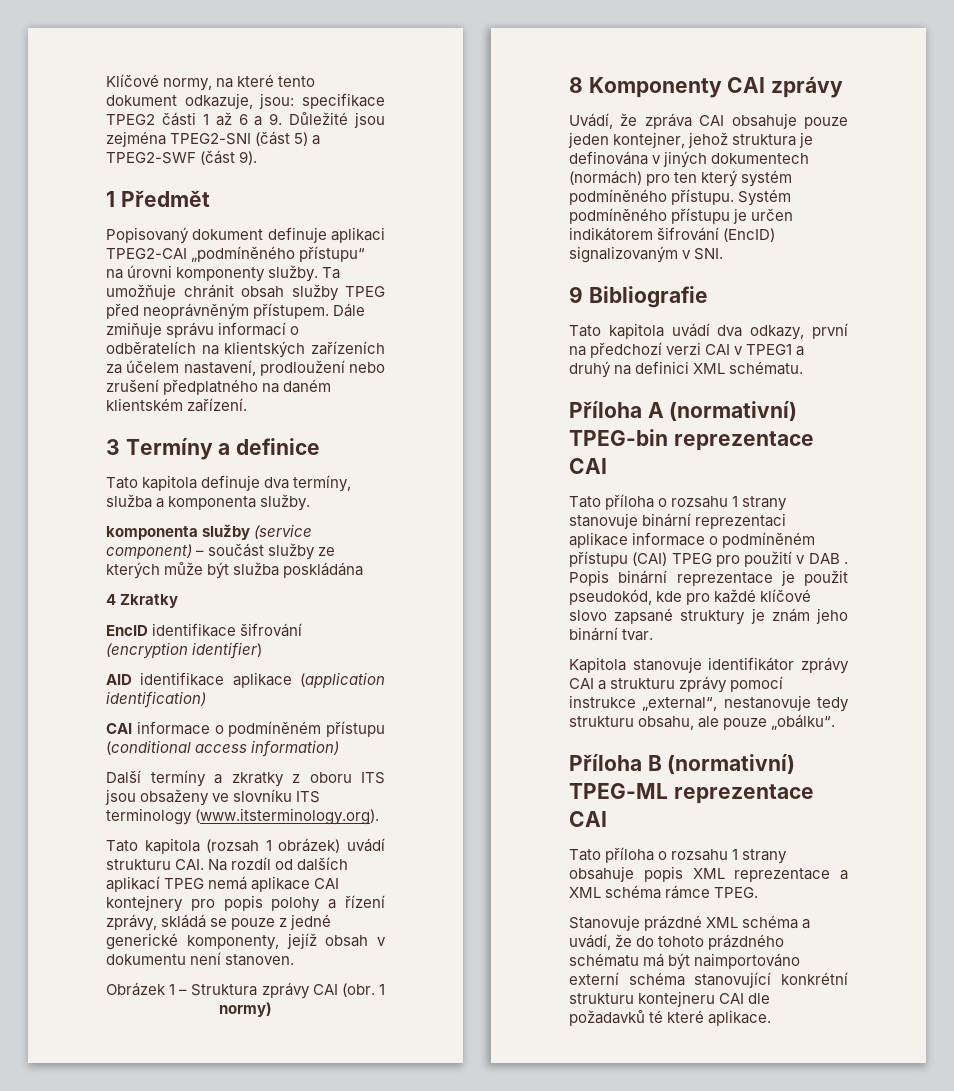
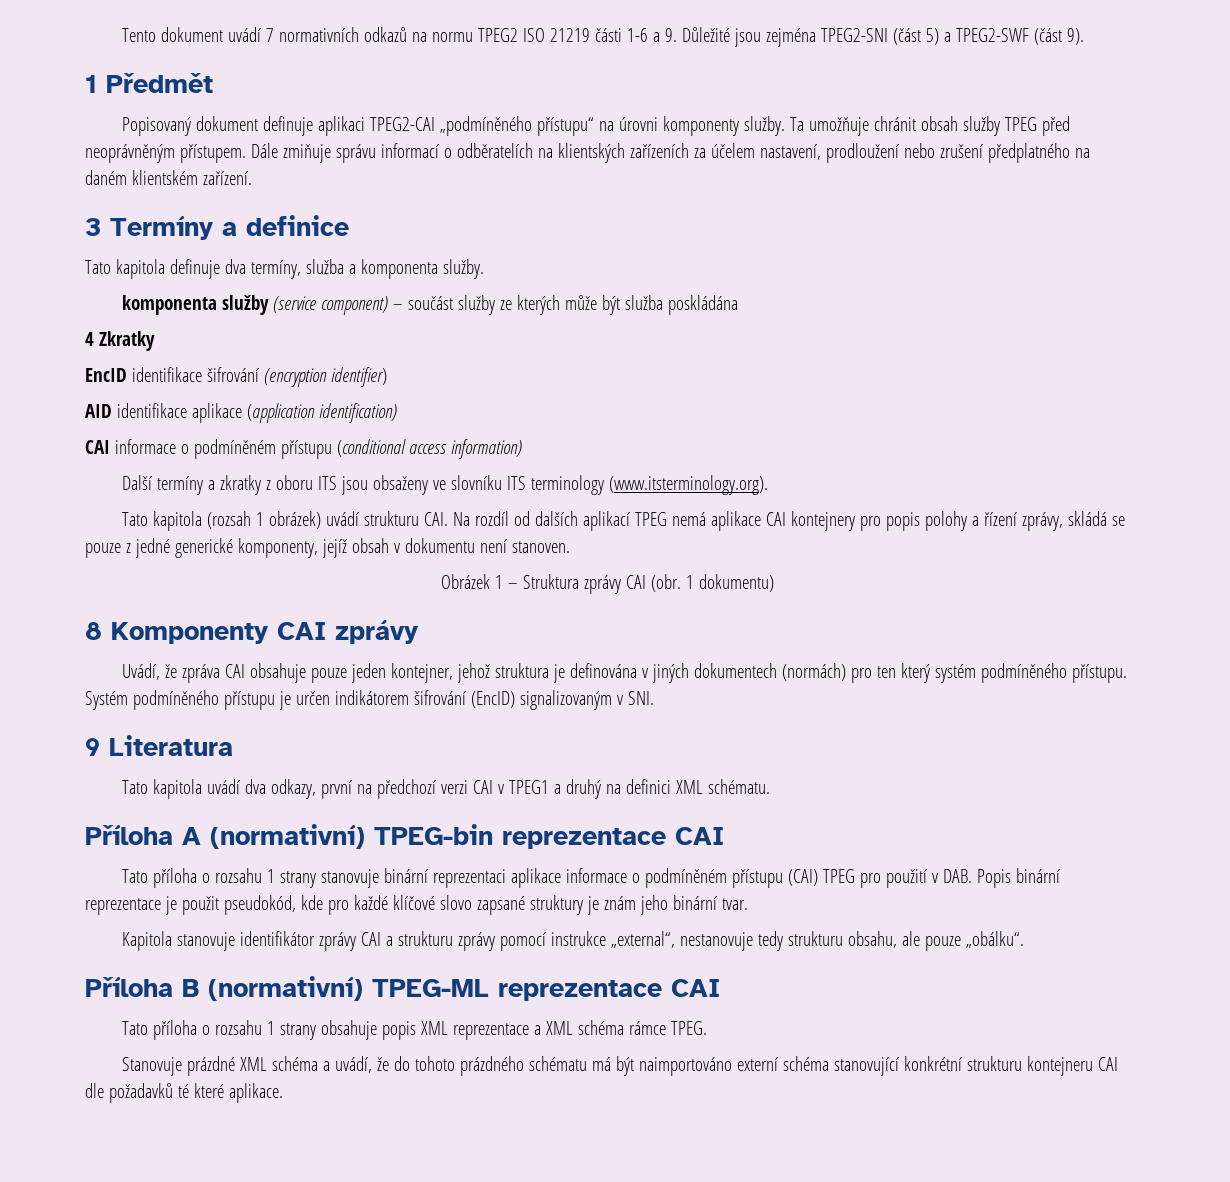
- Klíčové normy, na které tento dokument odkazuje, jsou: specifikace TPEG2 části 1 až 6 a 9. Důležité jsou zejména TPEG2-SNI (část 5) a TPEG2-SWF (část 9).
+ Tento dokument uvádí 7 normativních odkazů na normu TPEG2 ISO 21219 části 1-6 a 9. Důležité jsou zejména TPEG2-SNI (část 5) a TPEG2-SWF (část 9).
- 1 normy)
+ 1 dokumentu)
- 9 Bibliografie
+ 9 Literatura
- Tato příloha o rozsahu 1 strany stanovuje binární reprezentaci aplikace informace o podmíněném přístupu (CAI) TPEG pro použití v DAB . Popis binární reprezentace je použit pseudokód, kde pro každé klíčové slovo zapsané struktury je znám jeho binární tvar.
+ Tato příloha o rozsahu 1 strany stanovuje binární reprezentaci aplikace informace o podmíněném přístupu (CAI) TPEG pro použití v DAB. Popis binární reprezentace je použit pseudokód, kde pro každé klíčové slovo zapsané struktury je znám jeho binární tvar.

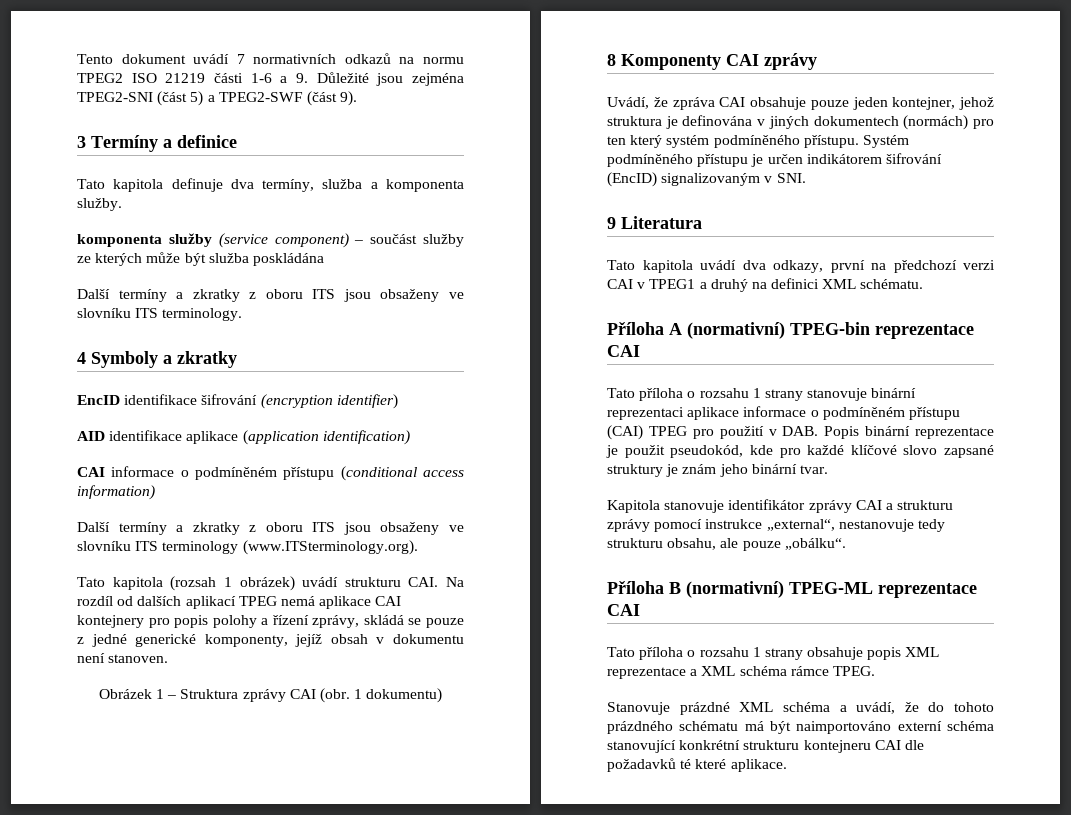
- 1 Předmět
- Popisovaný dokument definuje aplikaci TPEG2-CAI „podmíněného přístupu“ na úrovni komponenty služby. Ta umožňuje chránit obsah služby TPEG před neoprávněným přístupem. Dále zmiňuje správu informací o odběratelích na klientských zařízeních za účelem nastavení, prodloužení nebo zrušení předplatného na daném klientském zařízení.
- 4 Zkratky
+ Další termíny a zkratky z oboru ITS jsou obsaženy ve slovníku ITS terminology.
+ 4 Symboly a zkratky
- Další termíny a zkratky z oboru ITS jsou obsaženy ve slovníku ITS terminology (www.itsterminology.org).
+ Další termíny a zkratky z oboru ITS jsou obsaženy ve slovníku ITS terminology (www.ITSterminology.org).

